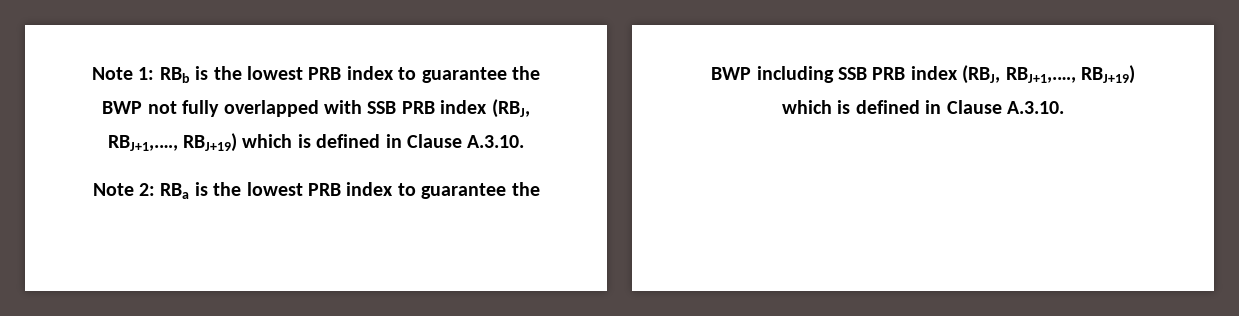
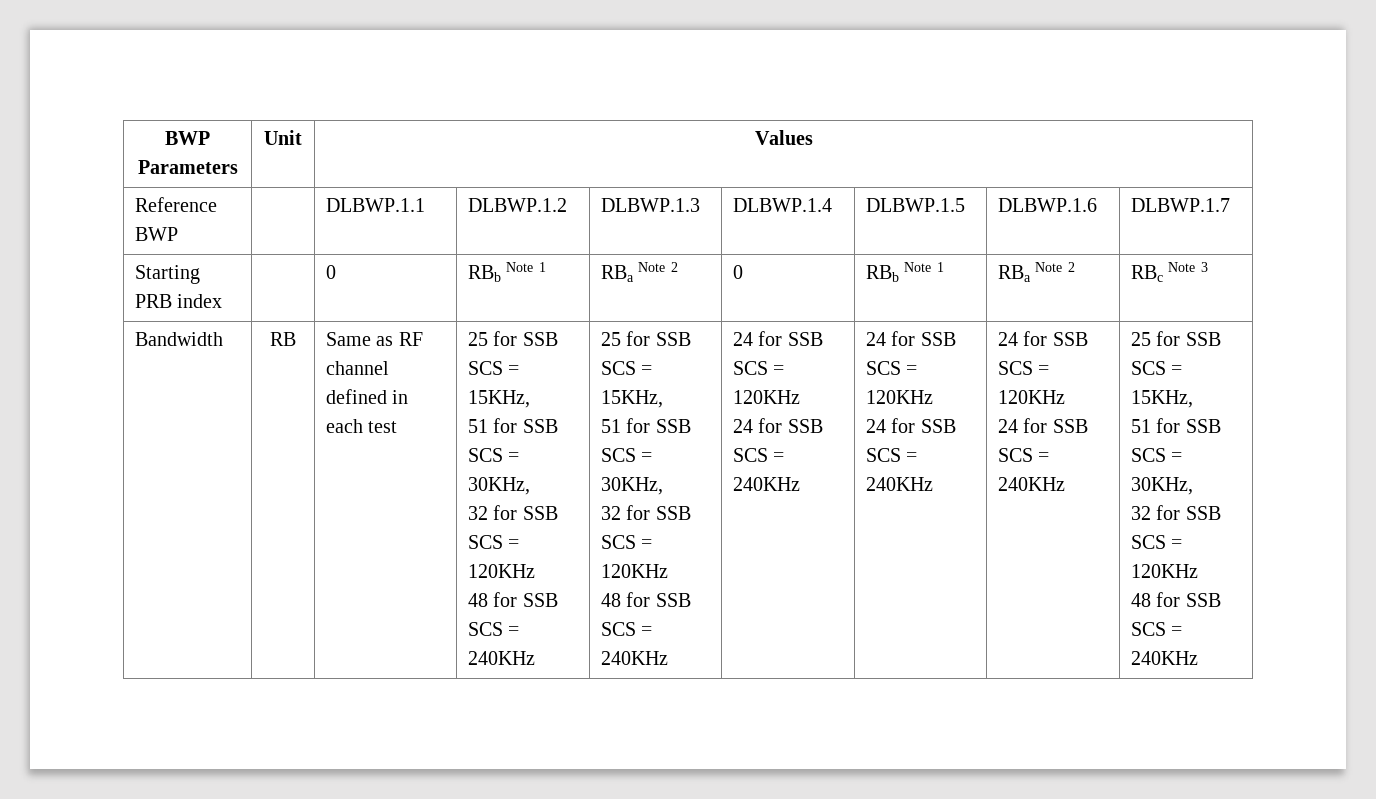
- Note 1: RBb is the lowest PRB index to guarantee the BWP not fully overlapped with SSB PRB index (RBJ, RBJ+1,.…, RBJ+19) which is defined in Clause A.3.10.
- Note 2: RBa is the lowest PRB index to guarantee the BWP including SSB PRB index (RBJ, RBJ+1,.…, RBJ+19) which is defined in Clause A.3.10.
+ BWP Parameters | Unit | Values
+ Reference BWP | | DLBWP.1.1 | DLBWP.1.2 | DLBWP.1.3 | DLBWP.1.4 | DLBWP.1.5 | DLBWP.1.6 | DLBWP.1.7
+ Starting PRB index | | 0 | RBb Note 1 | RBa Note 2 | 0 | RBb Note 1 | RBa Note 2 | RBc Note 3
+ Bandwidth | RB | Same as RF channel defined in each test | 25 for SSB SCS = 15KHz,
+ 51 for SSB SCS = 30KHz,
+ 32 for SSB SCS = 120KHz
+ 48 for SSB SCS = 240KHz | 25 for SSB SCS = 15KHz,
+ 51 for SSB SCS = 30KHz,
+ 32 for SSB SCS = 120KHz
+ 48 for SSB SCS = 240KHz | 24 for SSB SCS = 120KHz
+ 24 for SSB SCS = 240KHz | 24 for SSB SCS = 120KHz
+ 24 for SSB SCS = 240KHz | 24 for SSB SCS = 120KHz
+ 24 for SSB SCS = 240KHz | 25 for SSB SCS = 15KHz,
+ 51 for SSB SCS = 30KHz,
+ 32 for SSB SCS = 120KHz
+ 48 for SSB SCS = 240KHz

